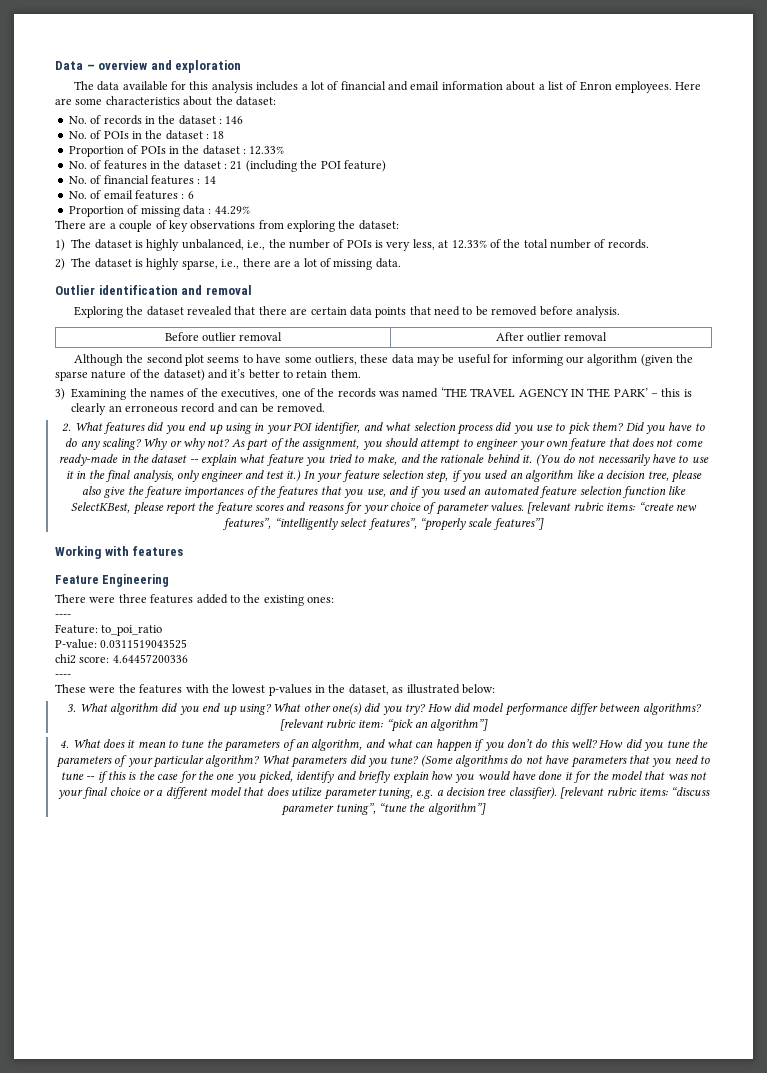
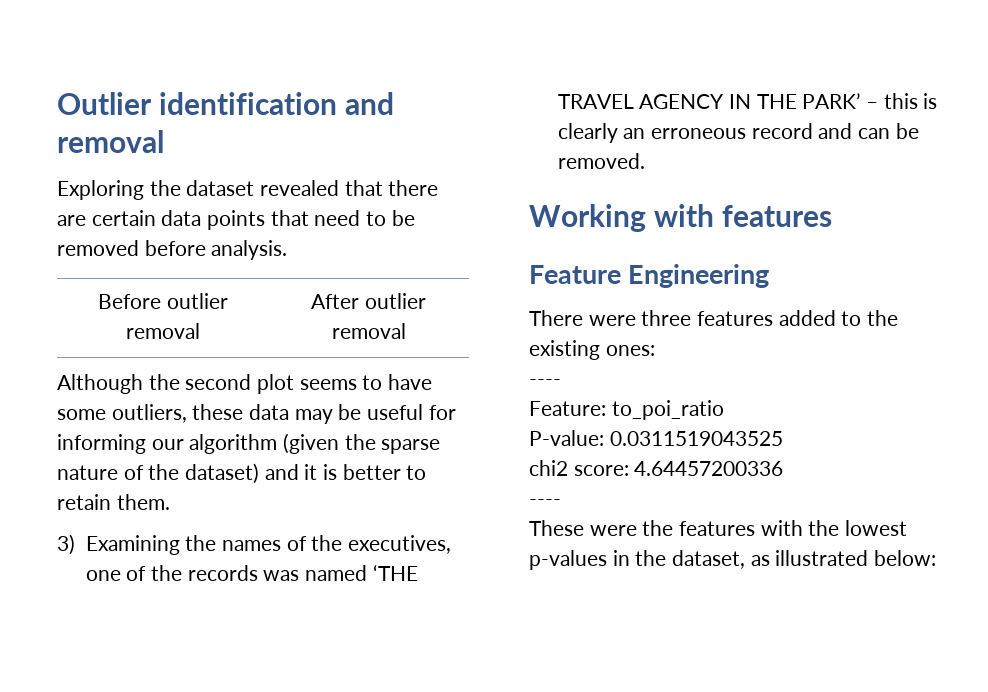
- Data – overview and exploration
- The data available for this analysis includes a lot of financial and email information about a list of Enron employees. Here are some characteristics about the dataset:
- No. of records in the dataset : 146
- No. of POIs in the dataset : 18
- Proportion of POIs in the dataset : 12.33%
- No. of features in the dataset : 21 (including the POI feature)
- No. of financial features : 14
- No. of email features : 6
- Proportion of missing data : 44.29%
- There are a couple of key observations from exploring the dataset:
- 1) The dataset is highly unbalanced, i.e., the number of POIs is very less, at 12.33% of the total number of records.
- 2) The dataset is highly sparse, i.e., there are a lot of missing data.
- Although the second plot seems to have some outliers, these data may be useful for informing our algorithm (given the sparse nature of the dataset) and it’s better to retain them.
+ Although the second plot seems to have some outliers, these data may be useful for informing our algorithm (given the sparse nature of the dataset) and it is better to retain them.
- 2. What features did you end up using in your POI identifier, and what selection process did you use to pick them? Did you have to do any scaling? Why or why not? As part of the assignment, you should attempt to engineer your own feature that does not come ready-made in the dataset -- explain what feature you tried to make, and the rationale behind it. (You do not necessarily have to use it in the final analysis, only engineer and test it.) In your feature selection step, if you used an algorithm like a decision tree, please also give the feature importances of the features that you use, and if you used an automated feature selection function like SelectKBest, please report the feature scores and reasons for your choice of parameter values. [relevant rubric items: “create new features”, “intelligently select features”, “properly scale features”]
- 3. What algorithm did you end up using? What other one(s) did you try? How did model performance differ between algorithms? [relevant rubric item: “pick an algorithm”]
- 4. What does it mean to tune the parameters of an algorithm, and what can happen if you don’t do this well? How did you tune the parameters of your particular algorithm? What parameters did you tune? (Some algorithms do not have parameters that you need to tune -- if this is the case for the one you picked, identify and briefly explain how you would have done it for the model that was not your final choice or a different model that does utilize parameter tuning, e.g. a decision tree classifier). [relevant rubric items: “discuss parameter tuning”, “tune the algorithm”]

